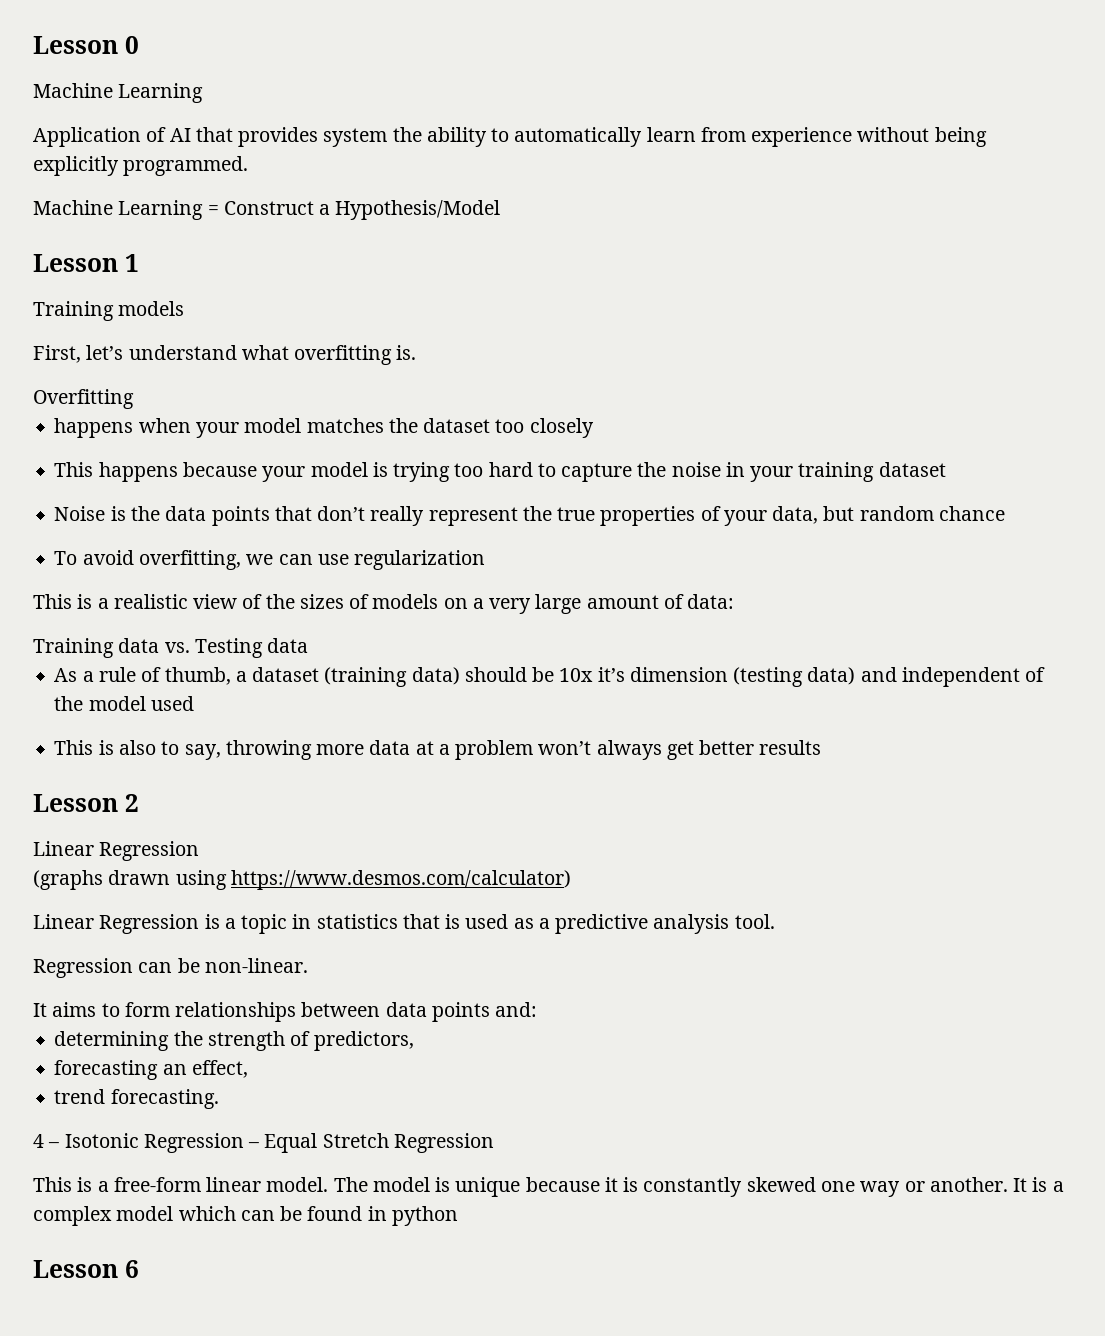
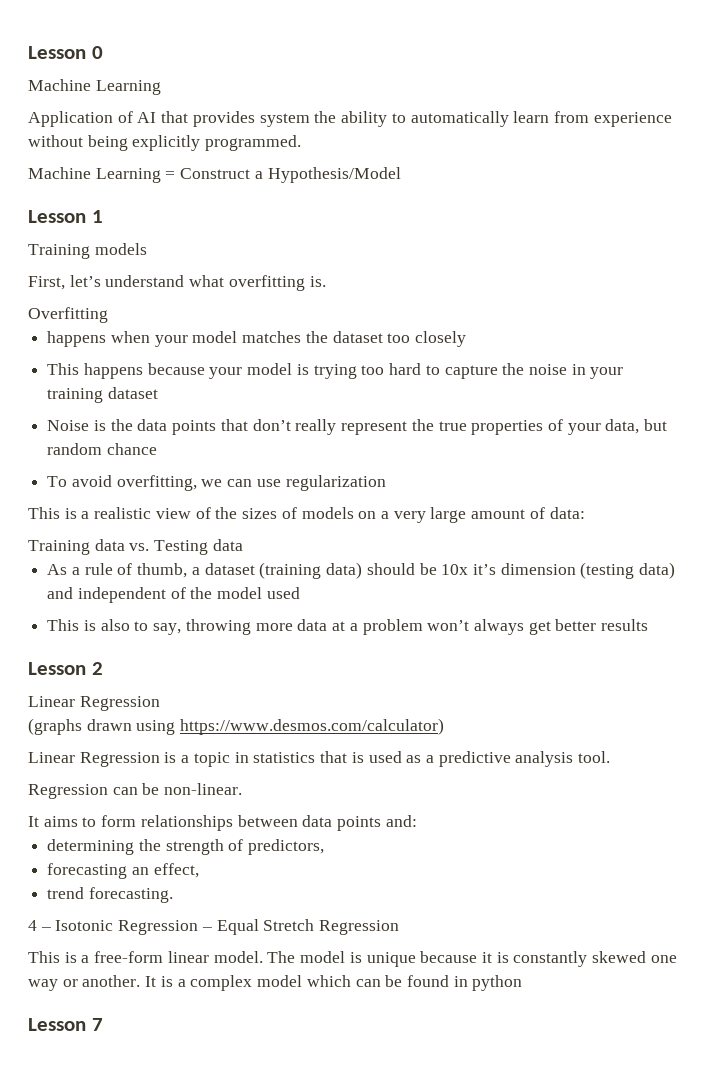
- Lesson 6
+ Lesson 7

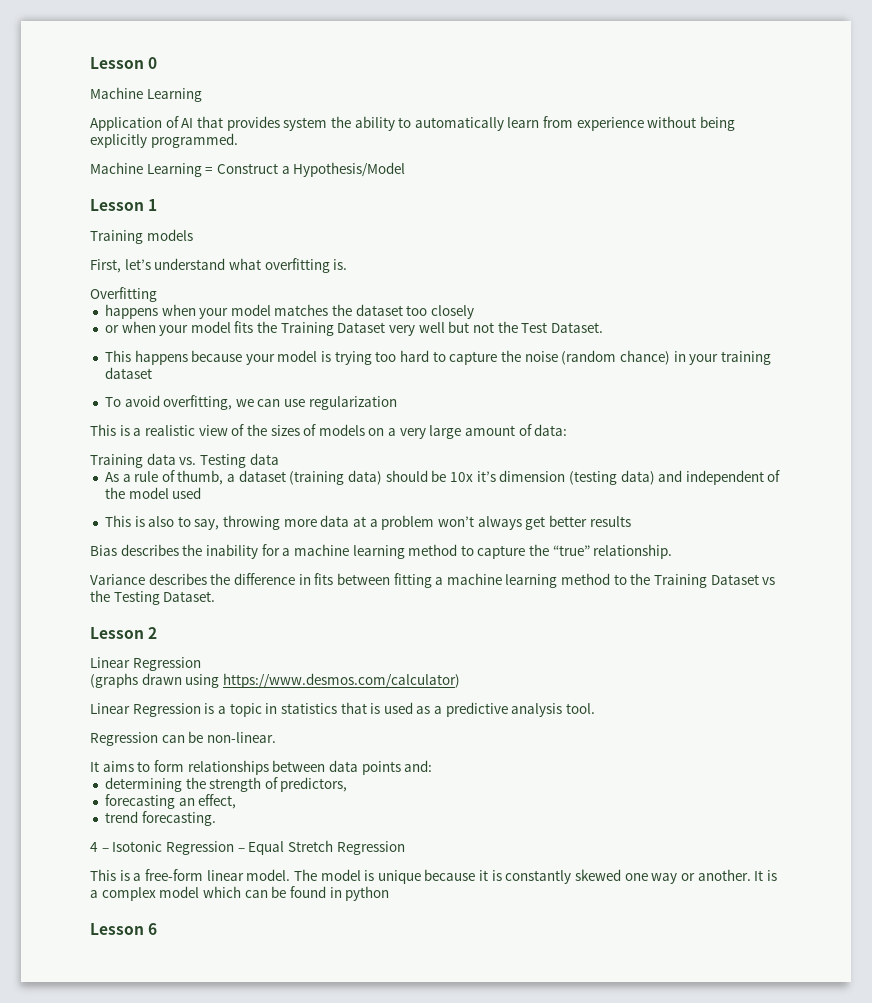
+ or when your model fits the Training Dataset very well but not the Test Dataset.
- This happens because your model is trying too hard to capture the noise in your training dataset
+ This happens because your model is trying too hard to capture the noise (random chance) in your training dataset
- Noise is the data points that don’t really represent the true properties of your data, but random chance
+ Bias describes the inability for a machine learning method to capture the “true” relationship.
+ Variance describes the difference in fits between fitting a machine learning method to the Training Dataset vs the Testing Dataset.
- Lesson 7
+ Lesson 6

